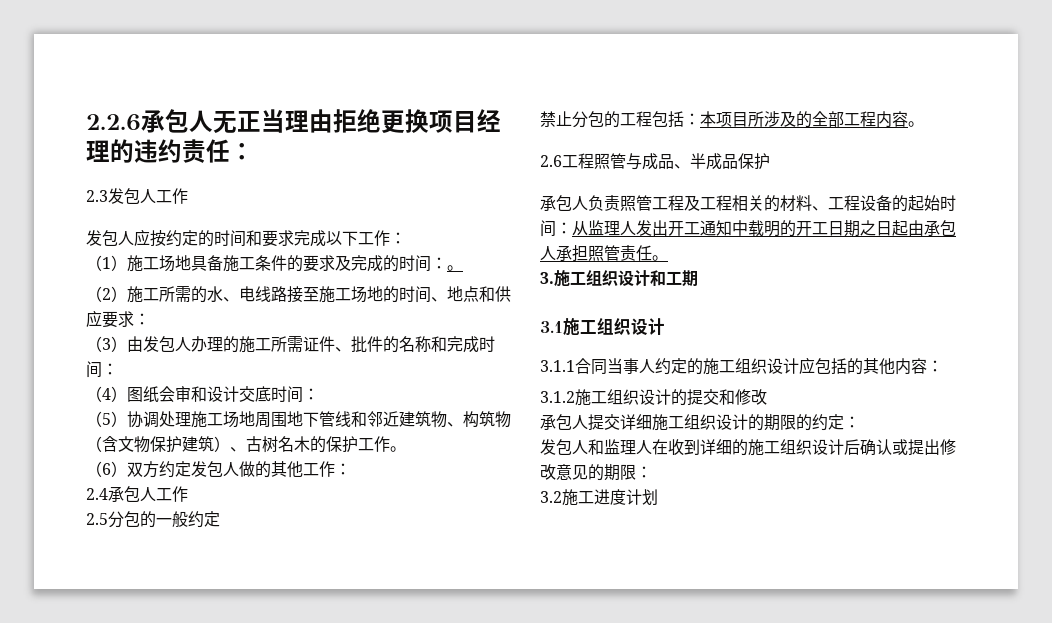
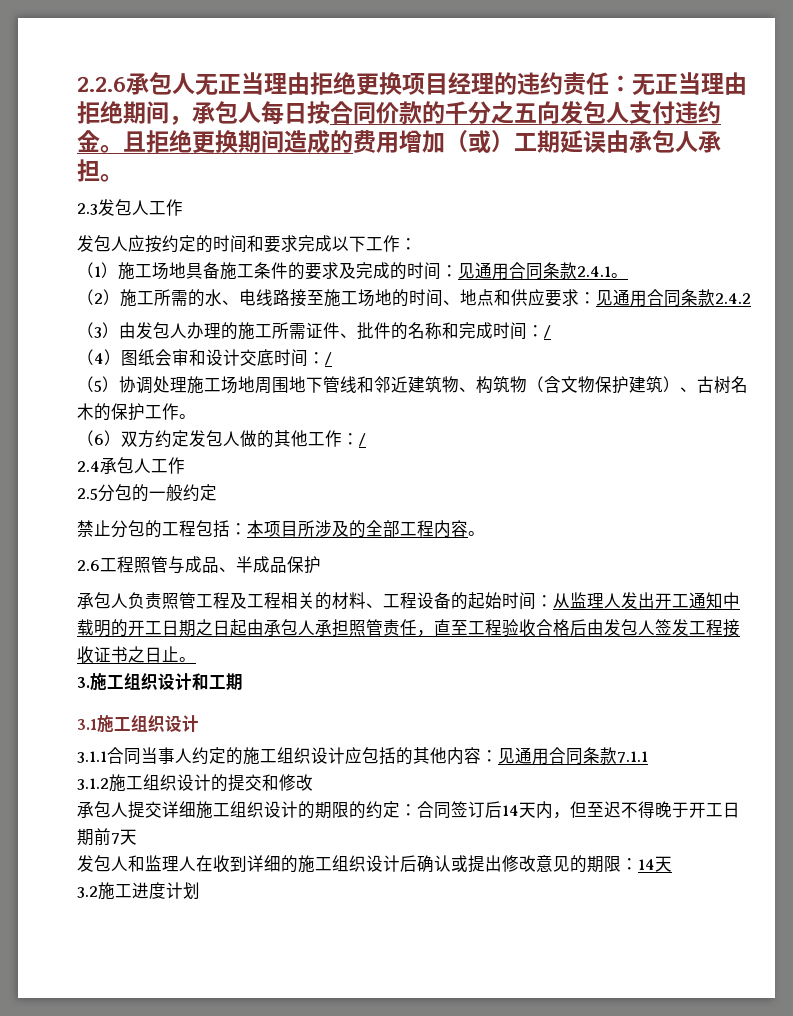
- 2.2.6承包人无正当理由拒绝更换项目经理的违约责任：
+ 2.2.6承包人无正当理由拒绝更换项目经理的违约责任：无正当理由拒绝期间，承包人每日按合同价款的千分之五向发包人支付违约金。且拒绝更换期间造成的费用增加（或）工期延误由承包人承担。
- （1）施工场地具备施工条件的要求及完成的时间：。
+ （1）施工场地具备施工条件的要求及完成的时间：见通用合同条款2.4.1。
- （2）施工所需的水、电线路接至施工场地的时间、地点和供应要求：
+ （2）施工所需的水、电线路接至施工场地的时间、地点和供应要求：见通用合同条款2.4.2
- （3）由发包人办理的施工所需证件、批件的名称和完成时间：
+ （3）由发包人办理的施工所需证件、批件的名称和完成时间：/
- （4）图纸会审和设计交底时间：
+ （4）图纸会审和设计交底时间：/
- （6）双方约定发包人做的其他工作：
+ （6）双方约定发包人做的其他工作：/
- 承包人负责照管工程及工程相关的材料、工程设备的起始时间：从监理人发出开工通知中载明的开工日期之日起由承包人承担照管责任。
+ 承包人负责照管工程及工程相关的材料、工程设备的起始时间：从监理人发出开工通知中载明的开工日期之日起由承包人承担照管责任，直至工程验收合格后由发包人签发工程接收证书之日止。
- 3.1.1合同当事人约定的施工组织设计应包括的其他内容：
+ 3.1.1合同当事人约定的施工组织设计应包括的其他内容：见通用合同条款7.1.1
- 承包人提交详细施工组织设计的期限的约定：
+ 承包人提交详细施工组织设计的期限的约定：合同签订后14天内，但至迟不得晚于开工日期前7天
- 发包人和监理人在收到详细的施工组织设计后确认或提出修改意见的期限：
+ 发包人和监理人在收到详细的施工组织设计后确认或提出修改意见的期限：14天

